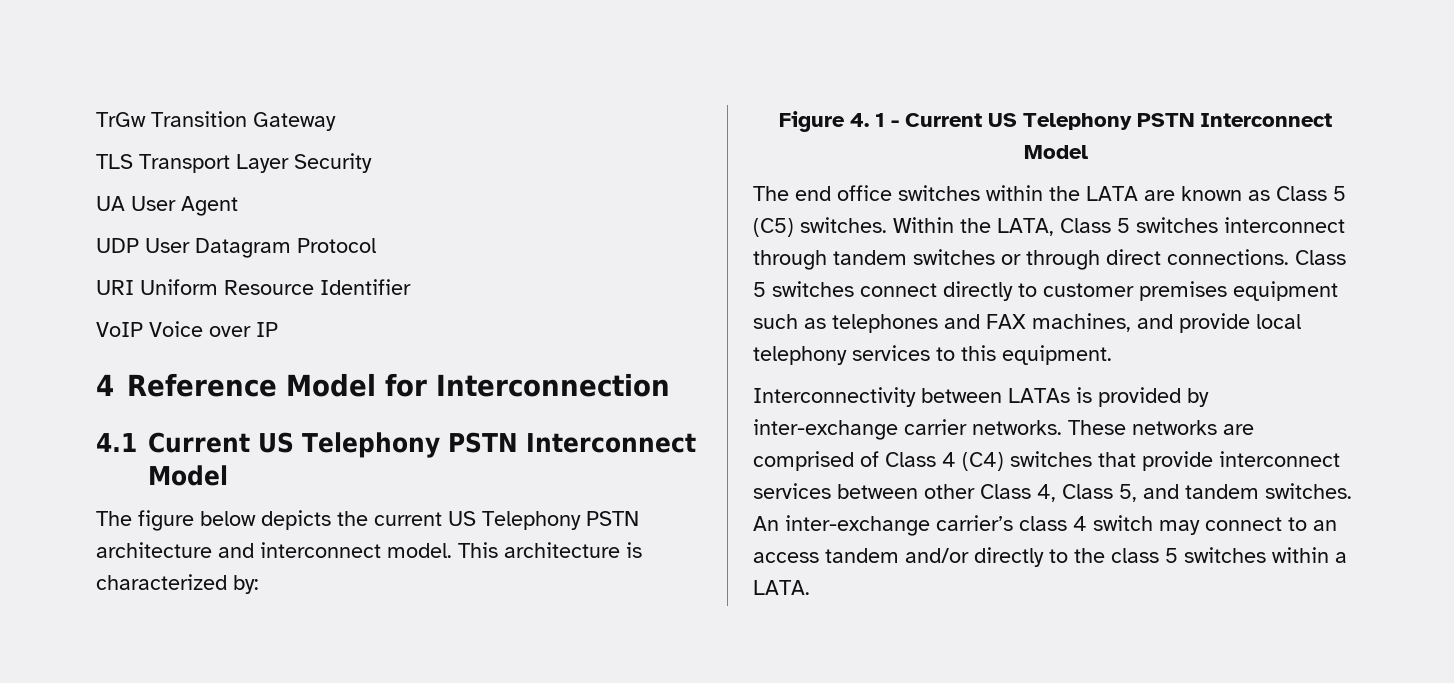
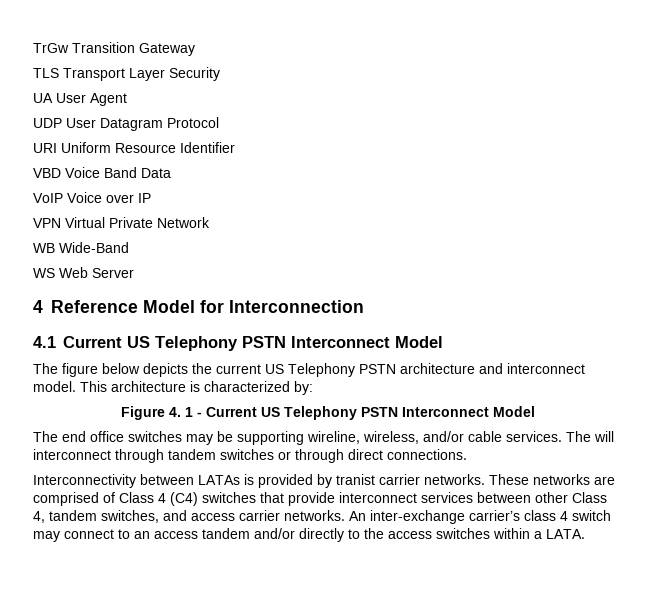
+ VBD Voice Band Data
+ VPN Virtual Private Network
+ WB Wide-Band
+ WS Web Server
- The end office switches within the LATA are known as Class 5 (C5) switches. Within the LATA, Class 5 switches interconnect through tandem switches or through direct connections. Class 5 switches connect directly to customer premises equipment such as telephones and FAX machines, and provide local telephony services to this equipment.
+ The end office switches may be supporting wireline, wireless, and/or cable services. The will interconnect through tandem switches or through direct connections.
- Interconnectivity between LATAs is provided by inter-exchange carrier networks.
+ Interconnectivity between LATAs is provided by tranist carrier networks.
- These networks are comprised of Class 4 (C4) switches that provide interconnect services between other Class 4, Class 5, and tandem switches.
+ These networks are comprised of Class 4 (C4) switches that provide interconnect services between other Class 4, tandem switches, and access carrier networks.
- An inter-exchange carrier’s class 4 switch may connect to an access tandem and/or directly to the class 5 switches within a LATA.
+ An inter-exchange carrier’s class 4 switch may connect to an access tandem and/or directly to the access switches within a LATA.

